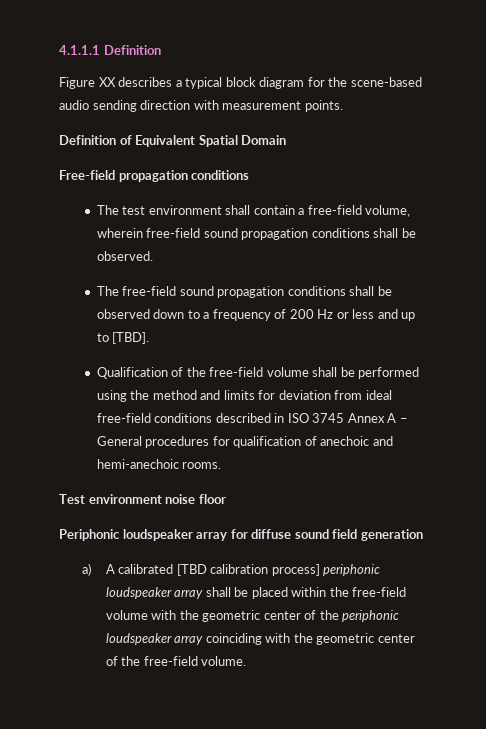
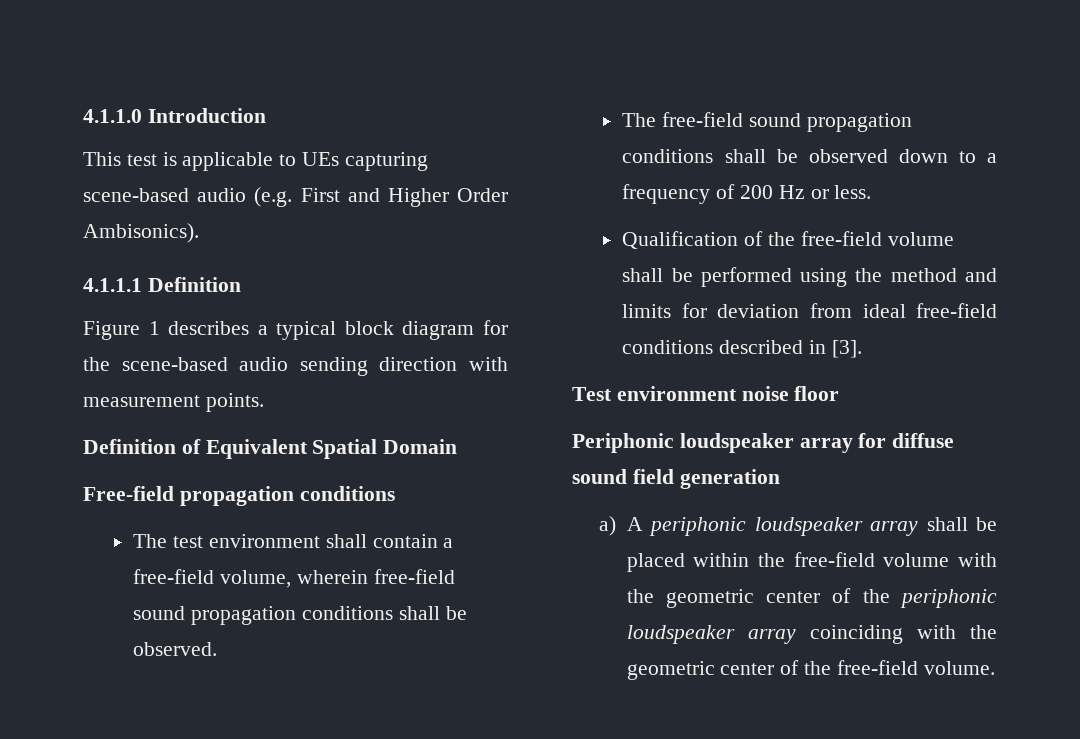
+ 4.1.1.0 Introduction
+ This test is applicable to UEs capturing scene-based audio (e.g. First and Higher Order Ambisonics).
- Figure XX describes a typical block diagram for the scene-based audio sending direction with measurement points.
+ Figure 1 describes a typical block diagram for the scene-based audio sending direction with measurement points.
- The free-field sound propagation conditions shall be observed down to a frequency of 200 Hz or less and up to [TBD].
+ The free-field sound propagation conditions shall be observed down to a frequency of 200 Hz or less.
- Qualification of the free-field volume shall be performed using the method and limits for deviation from ideal free-field conditions described in ISO 3745 Annex A – General procedures for qualification of anechoic and hemi-anechoic rooms.
+ Qualification of the free-field volume shall be performed using the method and limits for deviation from ideal free-field conditions described in [3].
- a) A calibrated [TBD calibration process] periphonic loudspeaker array shall be placed within the free-field volume with the geometric center of the periphonic loudspeaker array coinciding with the geometric center of the free-field volume.
+ a) A periphonic loudspeaker array shall be placed within the free-field volume with the geometric center of the periphonic loudspeaker array coinciding with the geometric center of the free-field volume.

